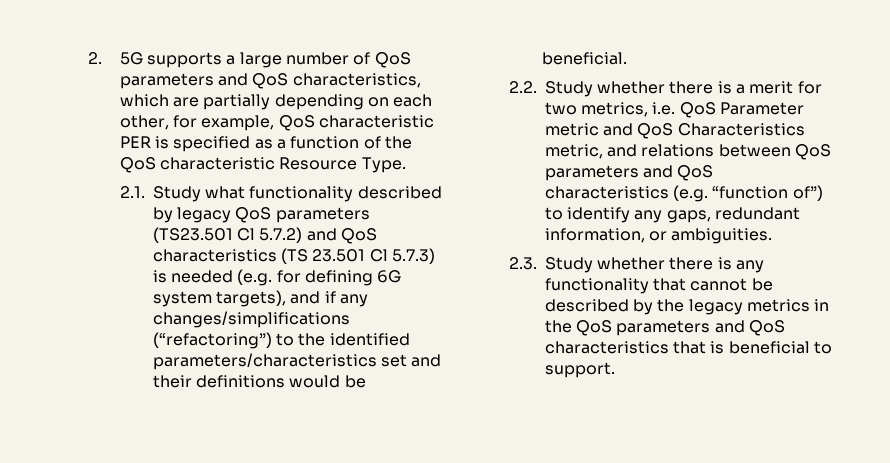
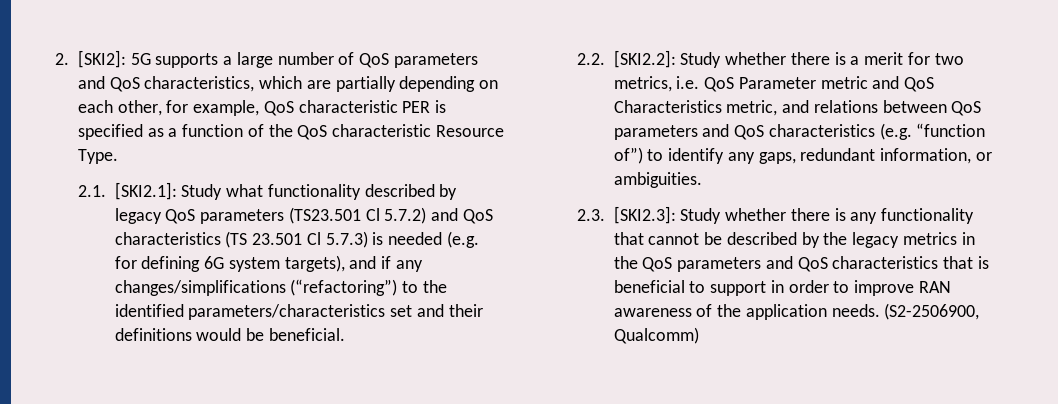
- 2. 5G supports a large number of QoS parameters and QoS characteristics, which are partially depending on each other, for example, QoS characteristic PER is specified as a function of the QoS characteristic Resource Type.
+ 2. [SKI2]: 5G supports a large number of QoS parameters and QoS characteristics, which are partially depending on each other, for example, QoS characteristic PER is specified as a function of the QoS characteristic Resource Type.
- 2.1. Study what functionality described by legacy QoS parameters (TS23.501 Cl 5.7.2) and QoS characteristics (TS 23.501 Cl 5.7.3) is needed (e.g. for defining 6G system targets), and if any changes/simplifications (“refactoring”) to the identified parameters/characteristics set and their definitions would be beneficial.
+ 2.1. [SKI2.1]: Study what functionality described by legacy QoS parameters (TS23.501 Cl 5.7.2) and QoS characteristics (TS 23.501 Cl 5.7.3) is needed (e.g. for defining 6G system targets), and if any changes/simplifications (“refactoring”) to the identified parameters/characteristics set and their definitions would be beneficial.
- 2.2. Study whether there is a merit for two metrics, i.e. QoS Parameter metric and QoS Characteristics metric, and relations between QoS parameters and QoS characteristics (e.g. “function of”) to identify any gaps, redundant information, or ambiguities.
+ 2.2. [SKI2.2]: Study whether there is a merit for two metrics, i.e. QoS Parameter metric and QoS Characteristics metric, and relations between QoS parameters and QoS characteristics (e.g. “function of”) to identify any gaps, redundant information, or ambiguities.
- 2.3. Study whether there is any functionality that cannot be described by the legacy metrics in the QoS parameters and QoS characteristics that is beneficial to support.
+ 2.3. [SKI2.3]: Study whether there is any functionality that cannot be described by the legacy metrics in the QoS parameters and QoS characteristics that is beneficial to support in order to improve RAN awareness of the application needs. (S2-2506900, Qualcomm)

